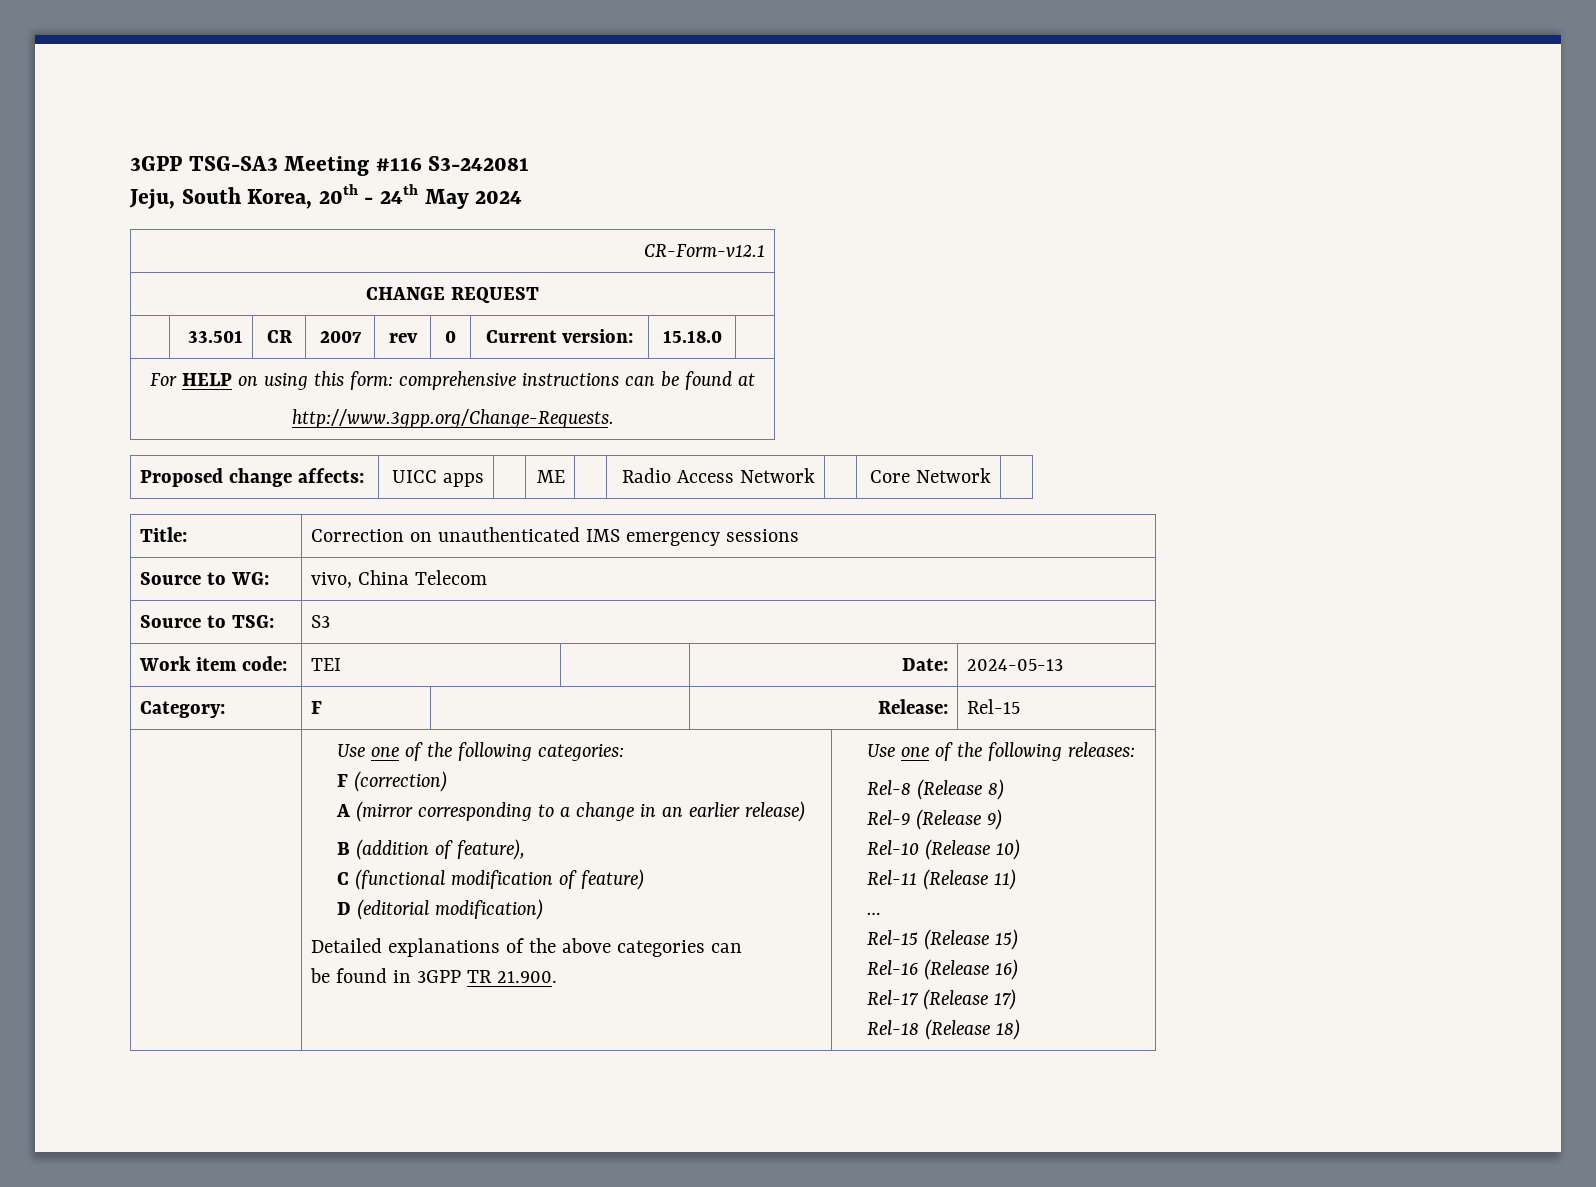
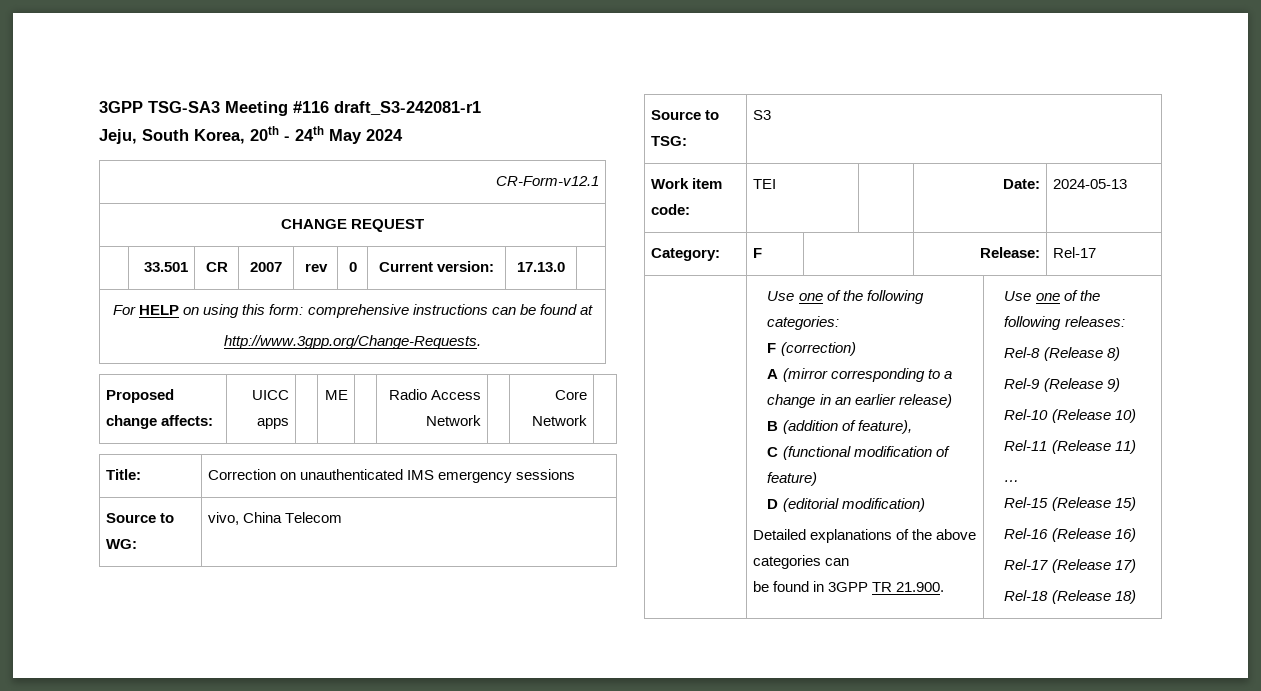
- 3GPP TSG-SA3 Meeting #116 S3-242081
+ 3GPP TSG-SA3 Meeting #116 draft_S3-242081-r1
- | 33.501 | CR | 2007 | rev | 0 | Current version: | 15.18.0 |
+ | 33.501 | CR | 2007 | rev | 0 | Current version: | 17.13.0 |
- Category: | F | | Release: | Rel-15
+ Category: | F | | Release: | Rel-17

